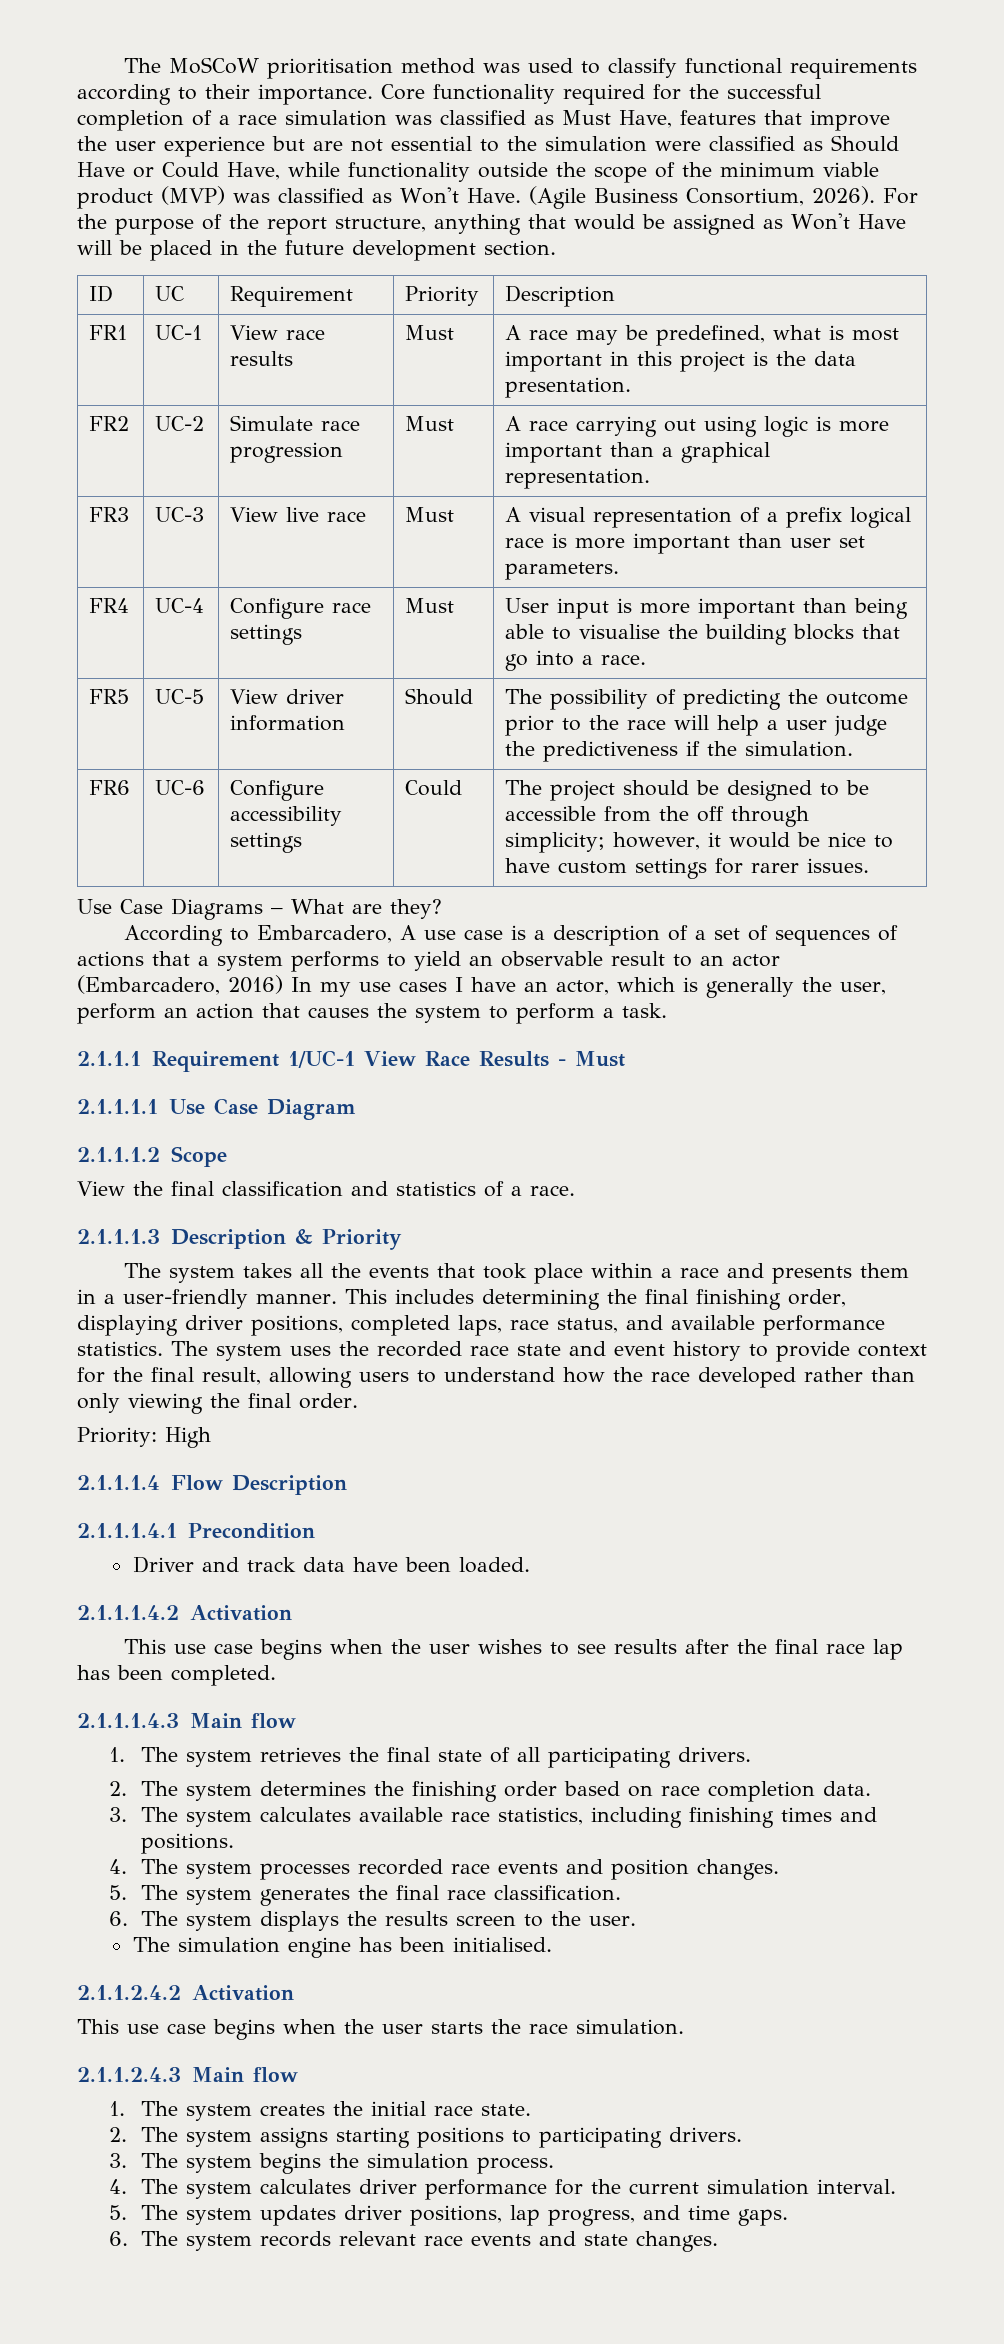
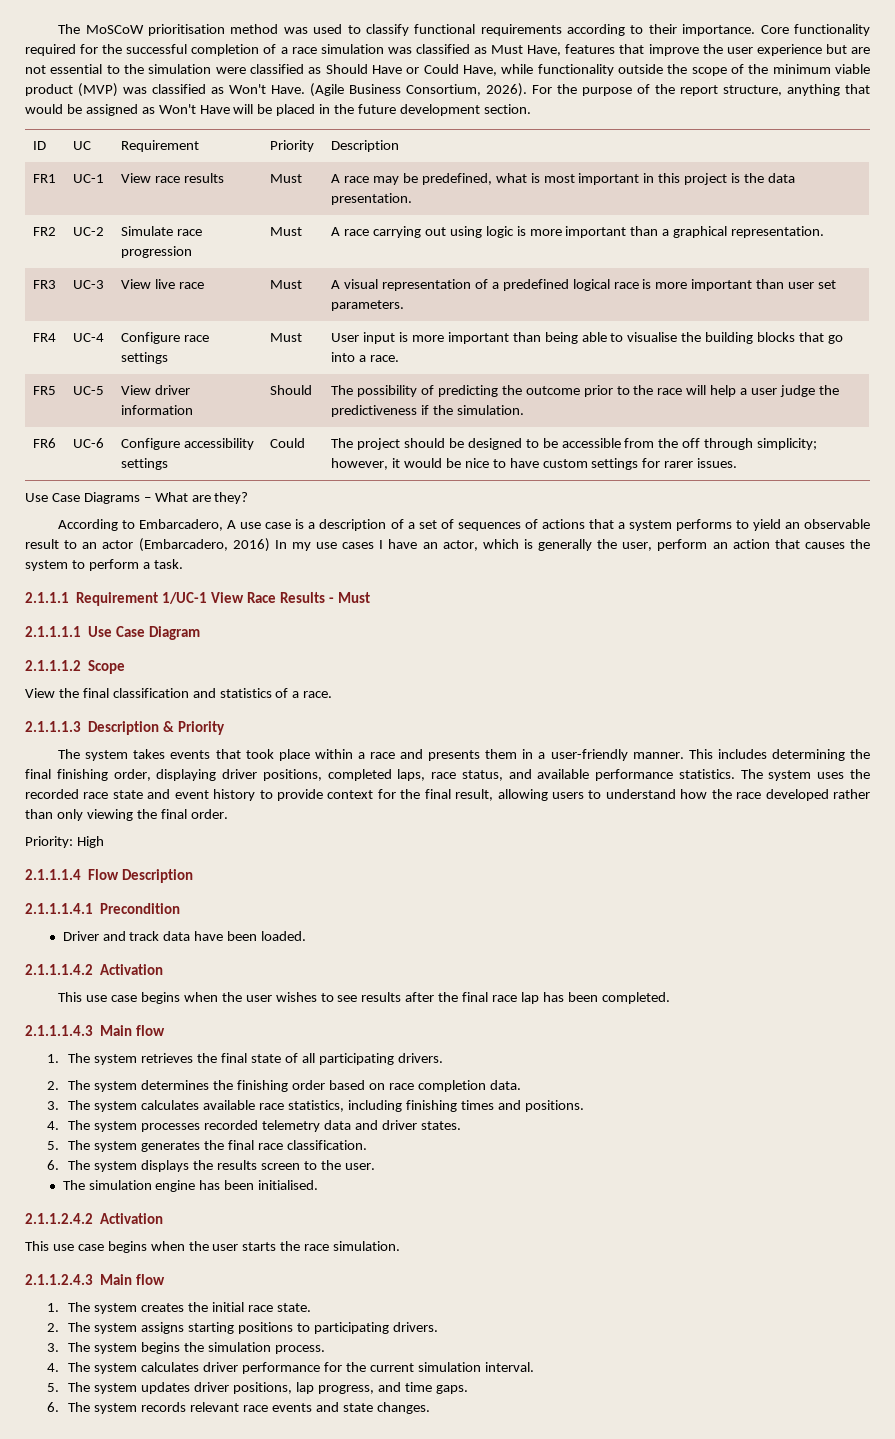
- FR3 | UC-3 | View live race | Must | A visual representation of a prefix logical race is more important than user set parameters.
+ FR3 | UC-3 | View live race | Must | A visual representation of a predefined logical race is more important than user set parameters.
- The system takes all the events that took place within a race and presents them in a user-friendly manner.
+ The system takes events that took place within a race and presents them in a user-friendly manner.
- 4. The system processes recorded race events and position changes.
+ 4. The system processes recorded telemetry data and driver states.

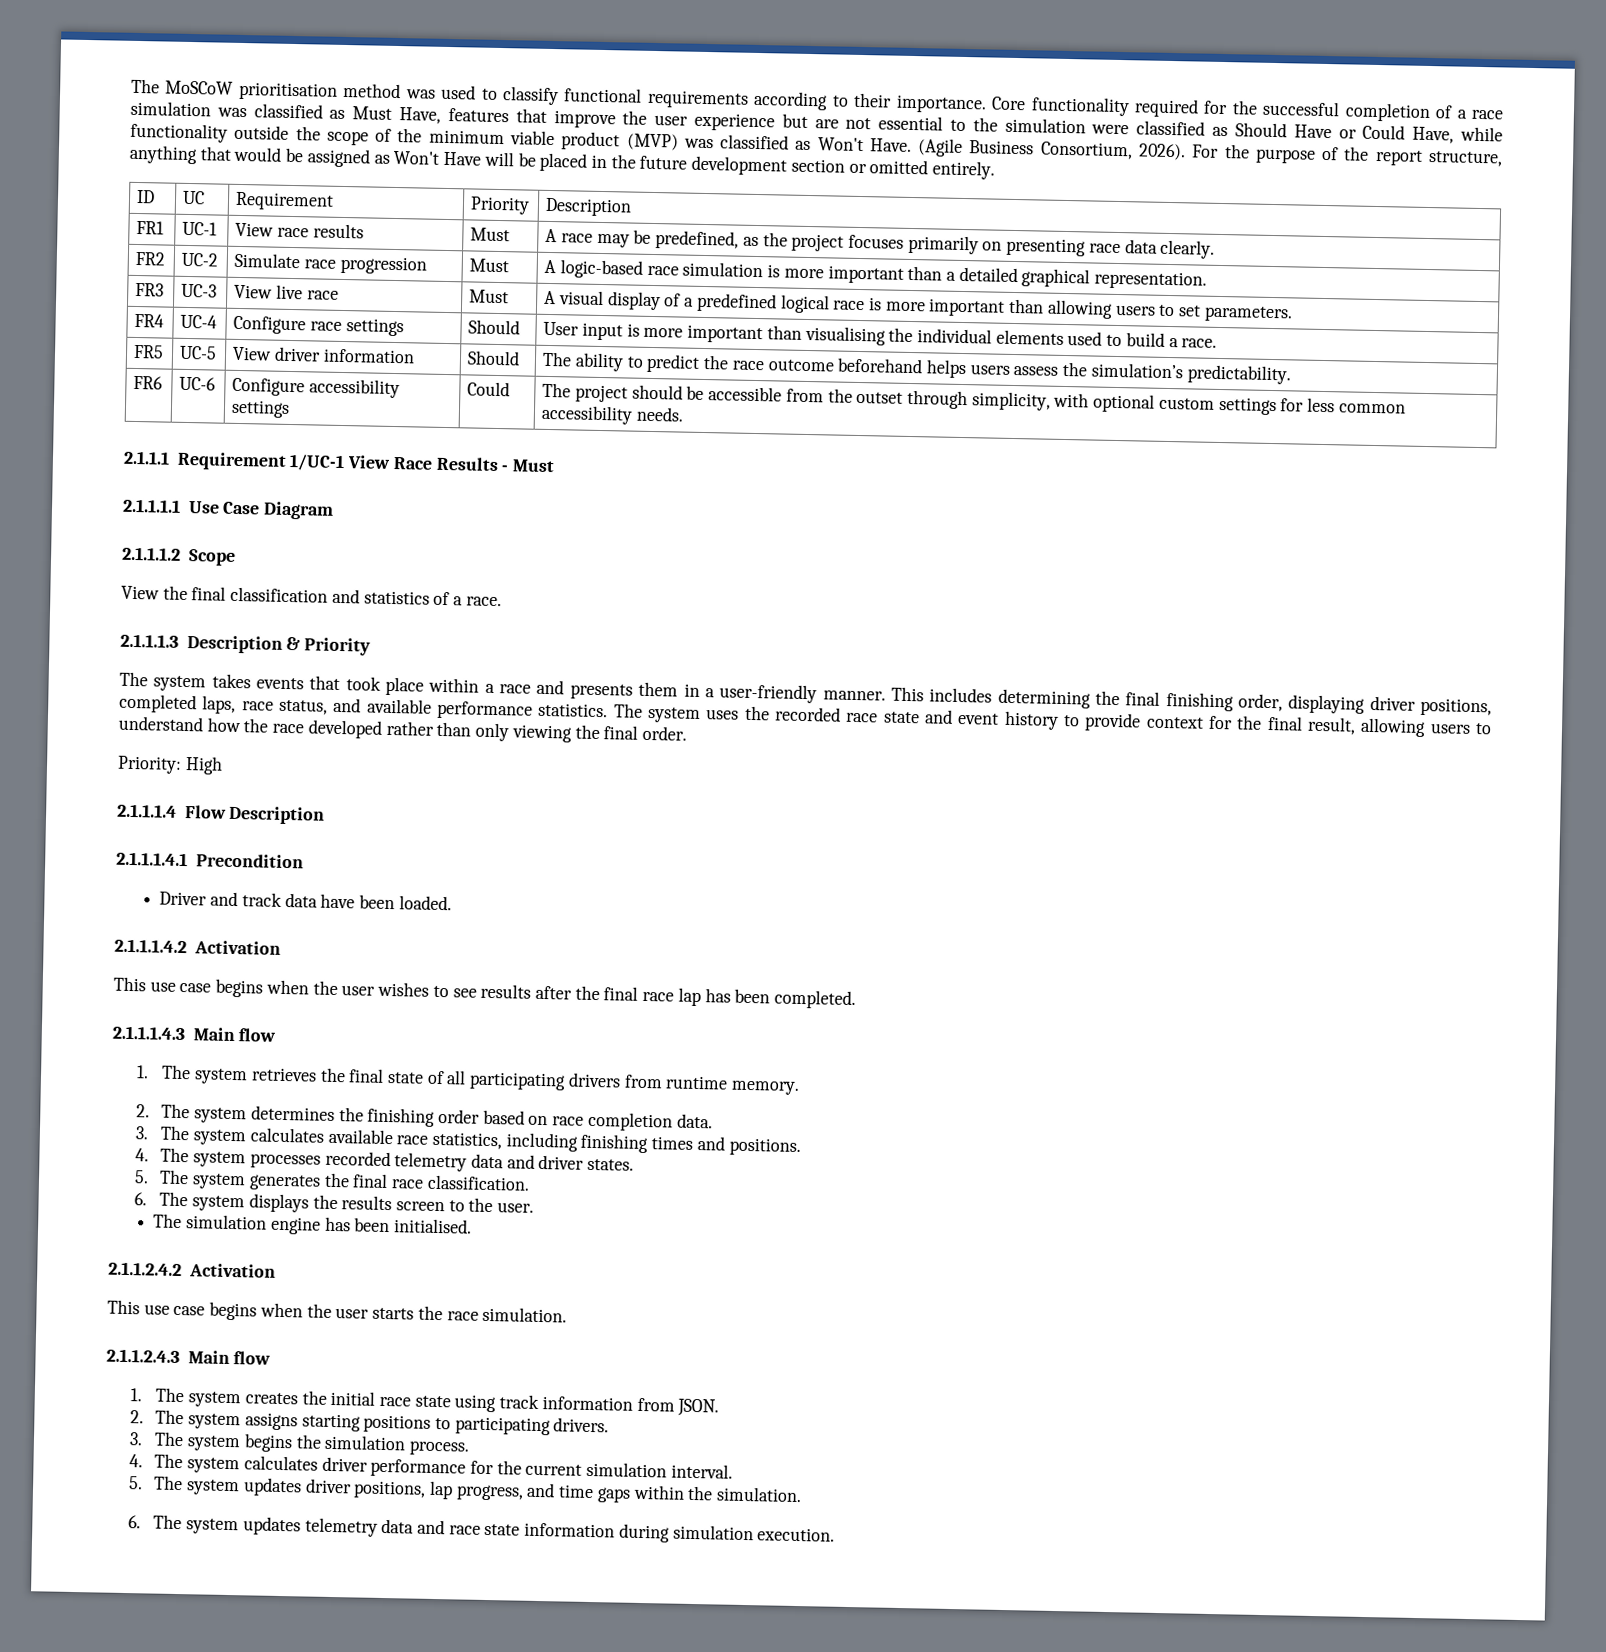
- For the purpose of the report structure, anything that would be assigned as Won't Have will be placed in the future development section.
+ For the purpose of the report structure, anything that would be assigned as Won't Have will be placed in the future development section or omitted entirely.
- FR1 | UC-1 | View race results | Must | A race may be predefined, what is most important in this project is the data presentation.
+ FR1 | UC-1 | View race results | Must | A race may be predefined, as the project focuses primarily on presenting race data clearly.
- FR2 | UC-2 | Simulate race progression | Must | A race carrying out using logic is more important than a graphical representation.
+ FR2 | UC-2 | Simulate race progression | Must | A logic-based race simulation is more important than a detailed graphical representation.
- FR3 | UC-3 | View live race | Must | A visual representation of a predefined logical race is more important than user set parameters.
+ FR3 | UC-3 | View live race | Must | A visual display of a predefined logical race is more important than allowing users to set parameters.
- FR4 | UC-4 | Configure race settings | Must | User input is more important than being able to visualise the building blocks that go into a race.
+ FR4 | UC-4 | Configure race settings | Should | User input is more important than visualising the individual elements used to build a race.
- FR5 | UC-5 | View driver information | Should | The possibility of predicting the outcome prior to the race will help a user judge the predictiveness if the simulation.
+ FR5 | UC-5 | View driver information | Should | The ability to predict the race outcome beforehand helps users assess the simulation’s predictability.
- FR6 | UC-6 | Configure accessibility settings | Could | The project should be designed to be accessible from the off through simplicity; however, it would be nice to have custom settings for rarer issues.
- Use Case Diagrams – What are they?
- According to Embarcadero, A use case is a description of a set of sequences of actions that a system performs to yield an observable result to an actor (Embarcadero, 2016) In my use cases I have an actor, which is generally the user, perform an action that causes the system to perform a task.
+ FR6 | UC-6 | Configure accessibility settings | Could | The project should be accessible from the outset through simplicity, with optional custom settings for less common accessibility needs.
- 1. The system retrieves the final state of all participating drivers.
+ 1. The system retrieves the final state of all participating drivers from runtime memory.
- 1. The system creates the initial race state.
+ 1. The system creates the initial race state using track information from JSON.
- 5. The system updates driver positions, lap progress, and time gaps.
- 6. The system records relevant race events and state changes.
+ 5. The system updates driver positions, lap progress, and time gaps within the simulation.
+ 6. The system updates telemetry data and race state information during simulation execution.

